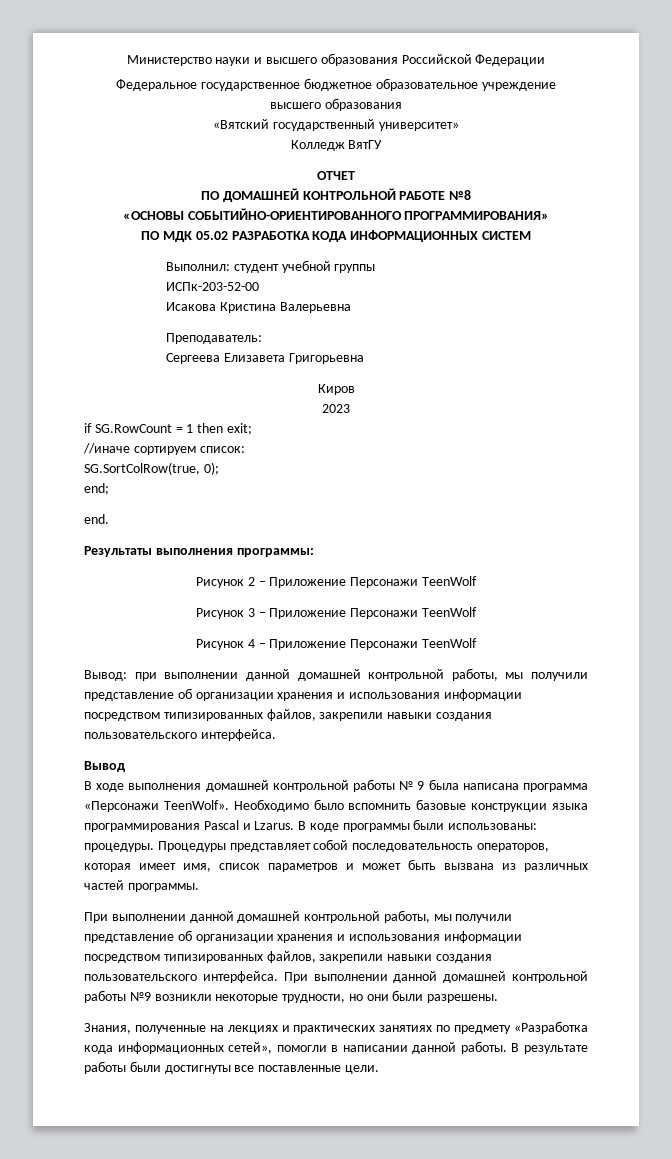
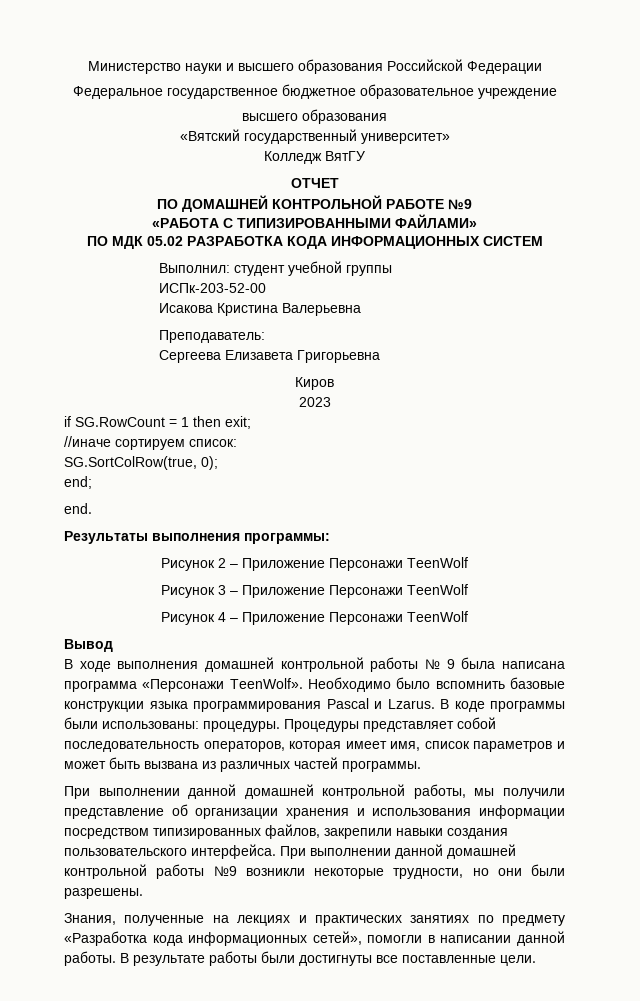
- ПО ДОМАШНЕЙ КОНТРОЛЬНОЙ РАБОТЕ №8
- «ОСНОВЫ СОБЫТИЙНО-ОРИЕНТИРОВАННОГО ПРОГРАММИРОВАНИЯ»
+ ПО ДОМАШНЕЙ КОНТРОЛЬНОЙ РАБОТЕ №9
+ «РАБОТА С ТИПИЗИРОВАННЫМИ ФАЙЛАМИ»
- Вывод: при выполнении данной домашней контрольной работы, мы получили представление об организации хранения и использования информации посредством типизированных файлов, закрепили навыки создания пользовательского интерфейса.

